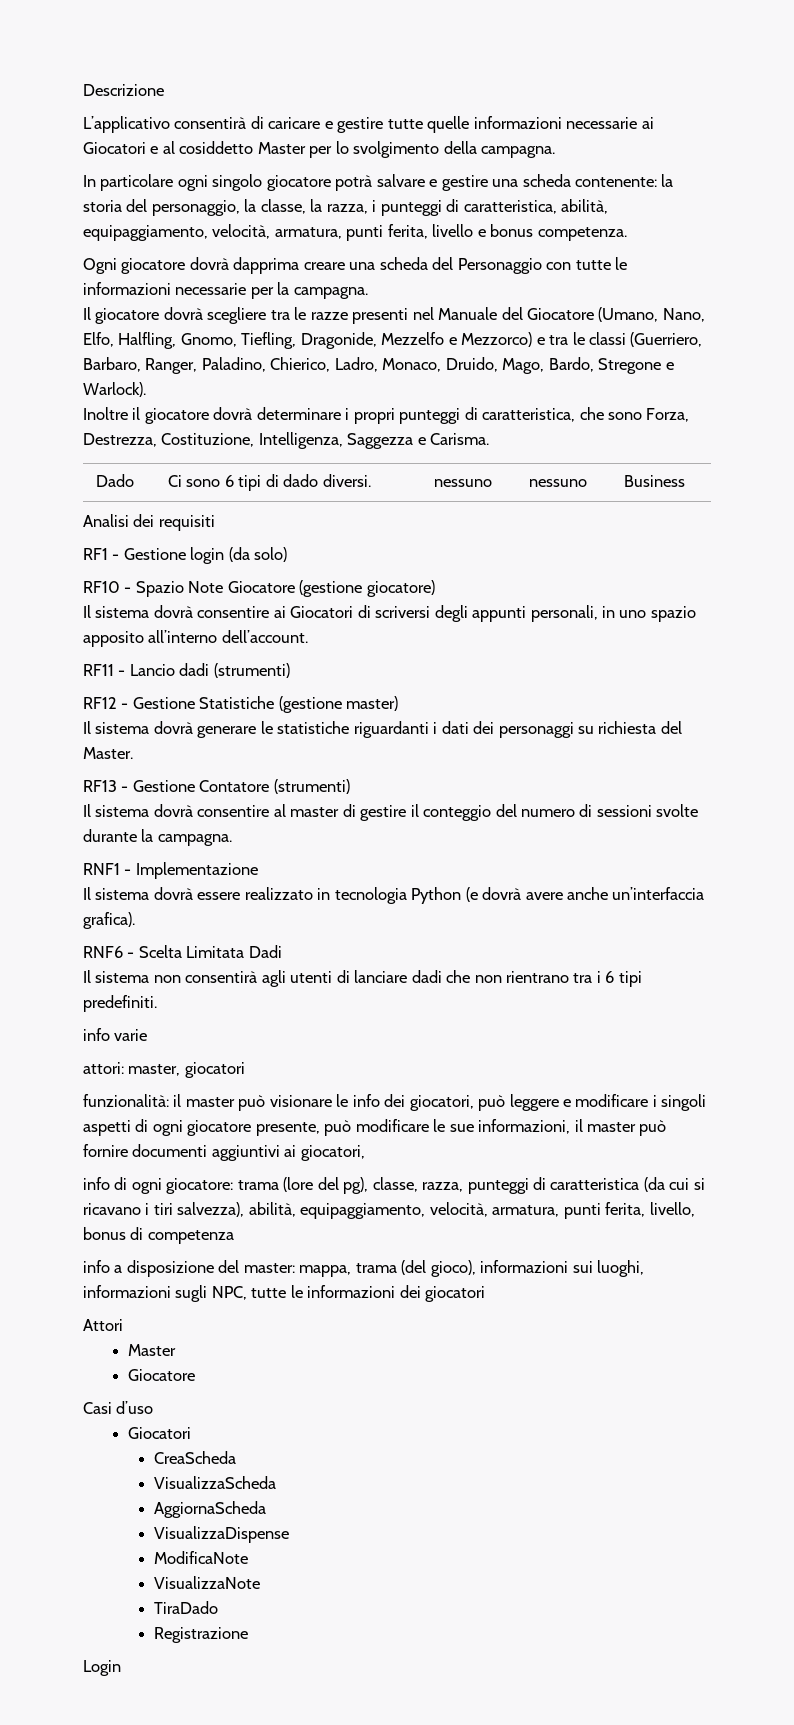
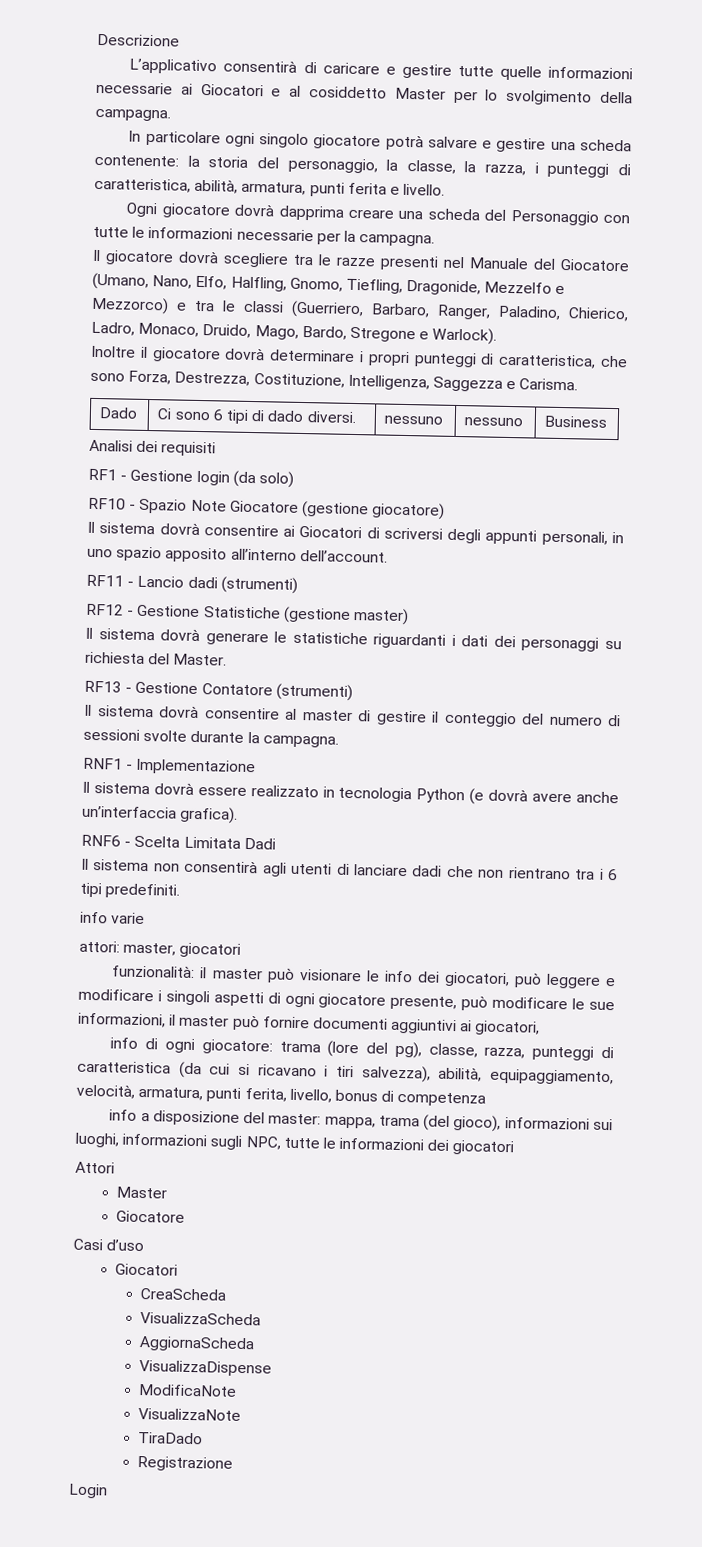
- In particolare ogni singolo giocatore potrà salvare e gestire una scheda contenente: la storia del personaggio, la classe, la razza, i punteggi di caratteristica, abilità, equipaggiamento, velocità, armatura, punti ferita, livello e bonus competenza.
+ In particolare ogni singolo giocatore potrà salvare e gestire una scheda contenente: la storia del personaggio, la classe, la razza, i punteggi di caratteristica, abilità, armatura, punti ferita e livello.

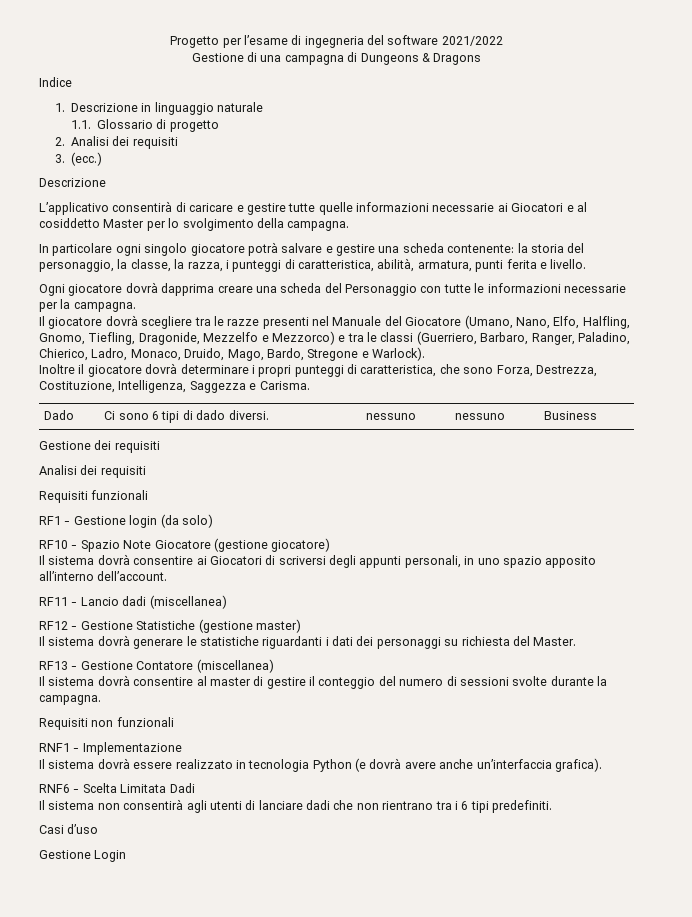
+ Progetto per l’esame di ingegneria del software 2021/2022
+ Gestione di una campagna di Dungeons & Dragons
+ Indice
+ 1. Descrizione in linguaggio naturale
+ 1.1. Glossario di progetto
+ 2. Analisi dei requisiti
+ 3. (ecc.)
+ Gestione dei requisiti
  Analisi dei requisiti
+ Requisiti funzionali
- RF11 - Lancio dadi (strumenti)
+ RF11 - Lancio dadi (miscellanea)
- RF13 - Gestione Contatore (strumenti)
+ RF13 - Gestione Contatore (miscellanea)
+ Requisiti non funzionali
- info varie
- attori: master, giocatori
- funzionalità: il master può visionare le info dei giocatori, può leggere e modificare i singoli aspetti di ogni giocatore presente, può modificare le sue informazioni, il master può fornire documenti aggiuntivi ai giocatori,
- info di ogni giocatore: trama (lore del pg), classe, razza, punteggi di caratteristica (da cui si ricavano i tiri salvezza), abilità, equipaggiamento, velocità, armatura, punti ferita, livello, bonus di competenza
- info a disposizione del master: mappa, trama (del gioco), informazioni sui luoghi, informazioni sugli NPC, tutte le informazioni dei giocatori
- Attori
- Master
- Giocatore
  Casi d’uso
- Giocatori
- CreaScheda
- VisualizzaScheda
- AggiornaScheda
- VisualizzaDispense
- ModificaNote
- VisualizzaNote
- TiraDado
- Registrazione
- Login
+ Gestione Login

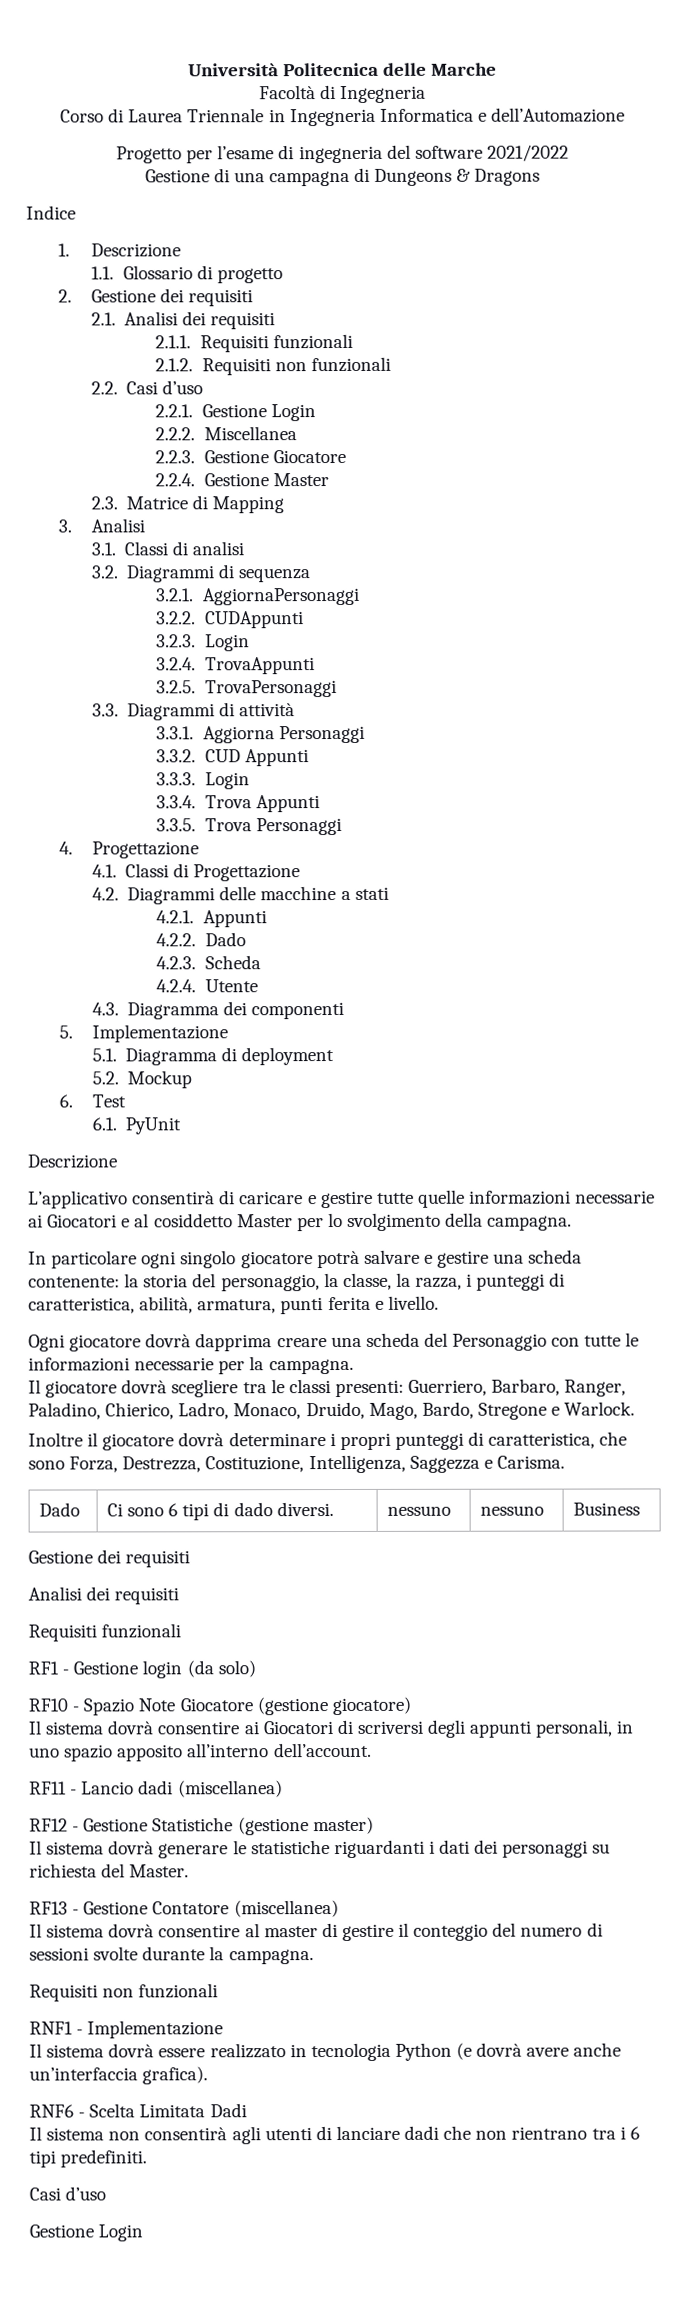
+ Università Politecnica delle Marche
+ Facoltà di Ingegneria
+ Corso di Laurea Triennale in Ingegneria Informatica e dell’Automazione
- 1. Descrizione in linguaggio naturale
+ 1. Descrizione
- 2. Analisi dei requisiti
- 3. (ecc.)
+ 2. Gestione dei requisiti
+ 2.1. Analisi dei requisiti
+ 2.1.1. Requisiti funzionali
+ 2.1.2. Requisiti non funzionali
+ 2.2. Casi d’uso
+ 2.2.1. Gestione Login
+ 2.2.2. Miscellanea
+ 2.2.3. Gestione Giocatore
+ 2.2.4. Gestione Master
+ 2.3. Matrice di Mapping
+ 3. Analisi
+ 3.1. Classi di analisi
+ 3.2. Diagrammi di sequenza
+ 3.2.1. AggiornaPersonaggi
+ 3.2.2. CUDAppunti
+ 3.2.3. Login
+ 3.2.4. TrovaAppunti
+ 3.2.5. TrovaPersonaggi
+ 3.3. Diagrammi di attività
+ 3.3.1. Aggiorna Personaggi
+ 3.3.2. CUD Appunti
+ 3.3.3. Login
+ 3.3.4. Trova Appunti
+ 3.3.5. Trova Personaggi
+ 4. Progettazione
+ 4.1. Classi di Progettazione
+ 4.2. Diagrammi delle macchine a stati
+ 4.2.1. Appunti
+ 4.2.2. Dado
+ 4.2.3. Scheda
+ 4.2.4. Utente
+ 4.3. Diagramma dei componenti
+ 5. Implementazione
+ 5.1. Diagramma di deployment
+ 5.2. Mockup
+ 6. Test
+ 6.1. PyUnit
- Il giocatore dovrà scegliere tra le razze presenti nel Manuale del Giocatore (Umano, Nano, Elfo, Halfling, Gnomo, Tiefling, Dragonide, Mezzelfo e Mezzorco) e tra le classi (Guerriero, Barbaro, Ranger, Paladino, Chierico, Ladro, Monaco, Druido, Mago, Bardo, Stregone e Warlock).
+ Il giocatore dovrà scegliere tra le classi presenti: Guerriero, Barbaro, Ranger, Paladino, Chierico, Ladro, Monaco, Druido, Mago, Bardo, Stregone e Warlock.

